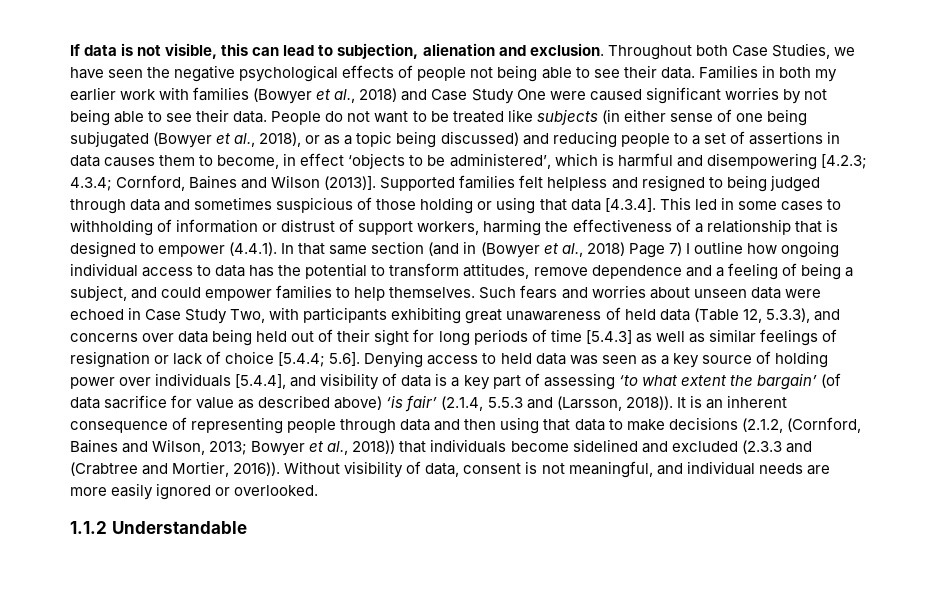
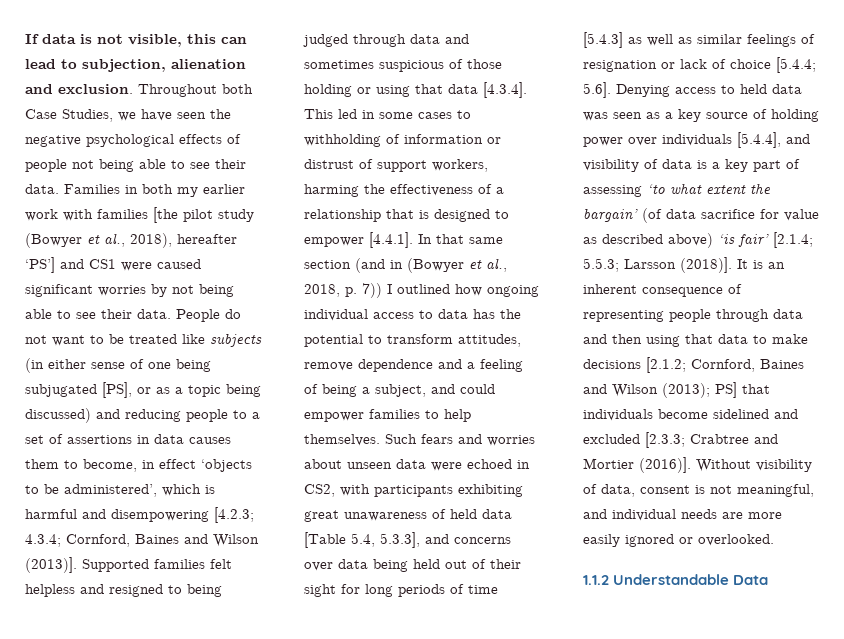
- Families in both my earlier work with families (Bowyer et al., 2018) and Case Study One were caused significant worries by not being able to see their data.
+ Families in both my earlier work with families [the pilot study (Bowyer et al., 2018), hereafter ‘PS’] and CS1 were caused significant worries by not being able to see their data.
- People do not want to be treated like subjects (in either sense of one being subjugated (Bowyer et al., 2018), or as a topic being discussed) and reducing people to a set of assertions in data causes them to become, in effect ‘objects to be administered’, which is harmful and disempowering [4.2.3; 4.3.4; Cornford, Baines and Wilson (2013)].
+ People do not want to be treated like subjects (in either sense of one being subjugated [PS], or as a topic being discussed) and reducing people to a set of assertions in data causes them to become, in effect ‘objects to be administered’, which is harmful and disempowering [4.2.3; 4.3.4; Cornford, Baines and Wilson (2013)].
- Supported families felt helpless and resigned to being judged through data and sometimes suspicious of those holding or using that data [4.3.4]. This led in some cases to withholding of information or distrust of support workers, harming the effectiveness of a relationship that is designed to empower (4.4.1). In that same section (and in (Bowyer et al., 2018) Page 7) I outline how ongoing individual access to data has the potential to transform attitudes, remove dependence and a feeling of being a subject, and could empower families to help themselves.
+ Supported families felt helpless and resigned to being judged through data and sometimes suspicious of those holding or using that data [4.3.4]. This led in some cases to withholding of information or distrust of support workers, harming the effectiveness of a relationship that is designed to empower [4.4.1]. In that same section (and in (Bowyer et al., 2018, p. 7)) I outlined how ongoing individual access to data has the potential to transform attitudes, remove dependence and a feeling of being a subject, and could empower families to help themselves.
- Such fears and worries about unseen data were echoed in Case Study Two, with participants exhibiting great unawareness of held data (Table 12, 5.3.3), and concerns over data being held out of their sight for long periods of time [5.4.3] as well as similar feelings of resignation or lack of choice [5.4.4;
+ Such fears and worries about unseen data were echoed in CS2, with participants exhibiting great unawareness of held data [Table 5.4, 5.3.3], and concerns over data being held out of their sight for long periods of time [5.4.3] as well as similar feelings of resignation or lack of choice [5.4.4;
- 5.6]. Denying access to held data was seen as a key source of holding power over individuals [5.4.4], and visibility of data is a key part of assessing ‘to what extent the bargain’ (of data sacrifice for value as described above) ‘is fair’ (2.1.4, 5.5.3 and (Larsson, 2018)).
+ 5.6]. Denying access to held data was seen as a key source of holding power over individuals [5.4.4], and visibility of data is a key part of assessing ‘to what extent the bargain’ (of data sacrifice for value as described above) ‘is fair’ [2.1.4; 5.5.3; Larsson (2018)].
- It is an inherent consequence of representing people through data and then using that data to make decisions (2.1.2, (Cornford, Baines and Wilson, 2013; Bowyer et al., 2018)) that individuals become sidelined and excluded (2.3.3 and (Crabtree and Mortier, 2016)).
+ It is an inherent consequence of representing people through data and then using that data to make decisions [2.1.2; Cornford, Baines and Wilson (2013); PS] that individuals become sidelined and excluded [2.3.3; Crabtree and Mortier (2016)].
- 1.1.2 Understandable
+ 1.1.2 Understandable Data

